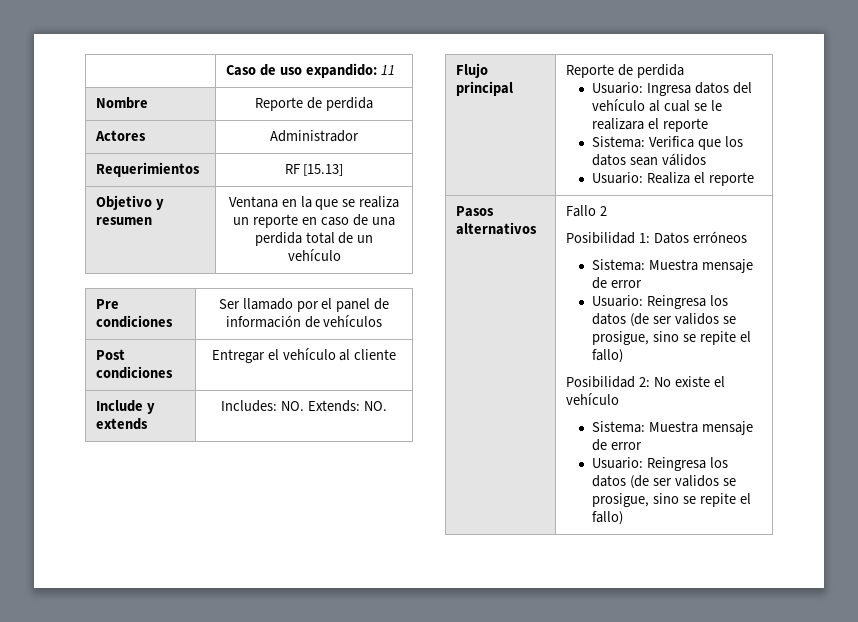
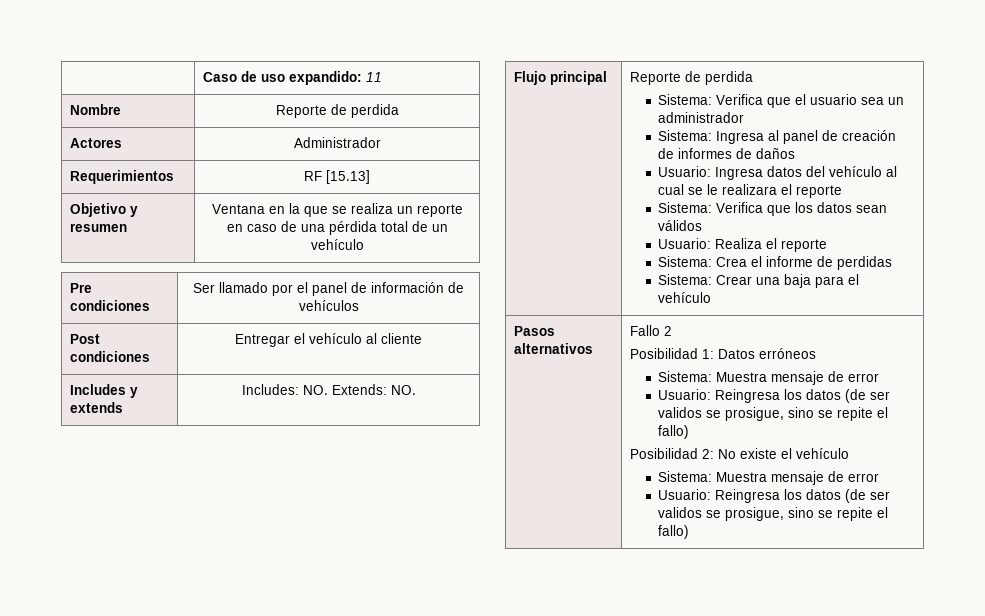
- Objetivo y resumen | Ventana en la que se realiza un reporte en caso de una perdida total de un vehículo
+ Objetivo y resumen | Ventana en la que se realiza un reporte en caso de una pérdida total de un vehículo
- Include y extends | Includes: NO. Extends: NO.
+ Includes y extends | Includes: NO. Extends: NO.
+ Sistema: Verifica que el usuario sea un administrador
+ Sistema: Ingresa al panel de creación de informes de daños
+ Sistema: Crea el informe de perdidas
+ Sistema: Crear una baja para el vehículo

